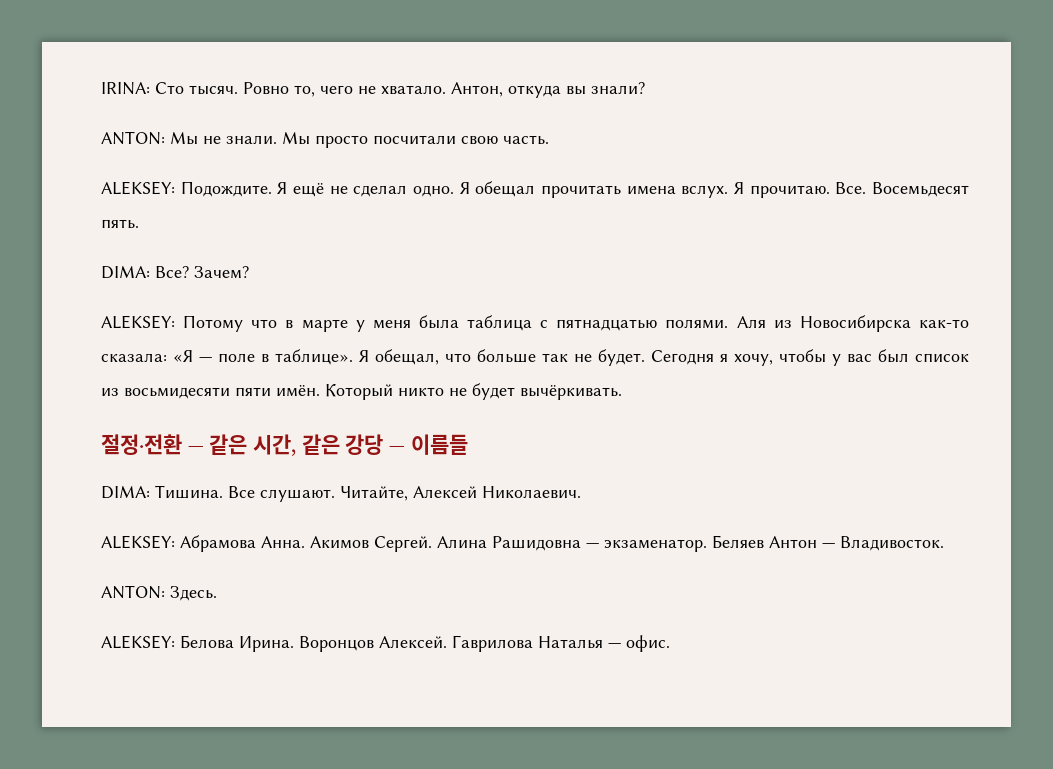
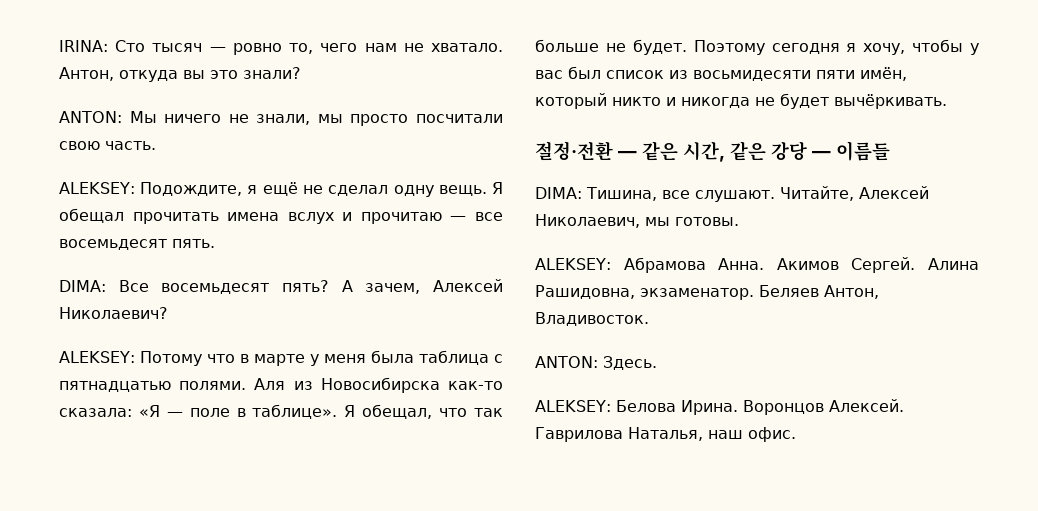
- IRINA: Сто тысяч. Ровно то, чего не хватало.
+ IRINA: Сто тысяч — ровно то, чего нам не хватало.
- Антон, откуда вы знали?
+ Антон, откуда вы это знали?
- ANTON: Мы не знали. Мы просто посчитали свою часть.
+ ANTON: Мы ничего не знали, мы просто посчитали свою часть.
- ALEKSEY: Подождите. Я ещё не сделал одно.
+ ALEKSEY: Подождите, я ещё не сделал одну вещь.
- Я обещал прочитать имена вслух. Я прочитаю. Все. Восемьдесят пять.
- DIMA: Все? Зачем?
+ Я обещал прочитать имена вслух и прочитаю — все восемьдесят пять.
+ DIMA: Все восемьдесят пять? А зачем, Алексей Николаевич?
- Я обещал, что больше так не будет. Сегодня я хочу, чтобы у вас был список из восьмидесяти пяти имён. Который никто не будет вычёркивать.
+ Я обещал, что так больше не будет. Поэтому сегодня я хочу, чтобы у вас был список из восьмидесяти пяти имён, который никто и никогда не будет вычёркивать.
- DIMA: Тишина. Все слушают.
+ DIMA: Тишина, все слушают.
- Читайте, Алексей Николаевич.
+ Читайте, Алексей Николаевич, мы готовы.
- Алина Рашидовна — экзаменатор. Беляев Антон — Владивосток.
+ Алина Рашидовна, экзаменатор. Беляев Антон, Владивосток.
- Гаврилова Наталья — офис.
+ Гаврилова Наталья, наш офис.

